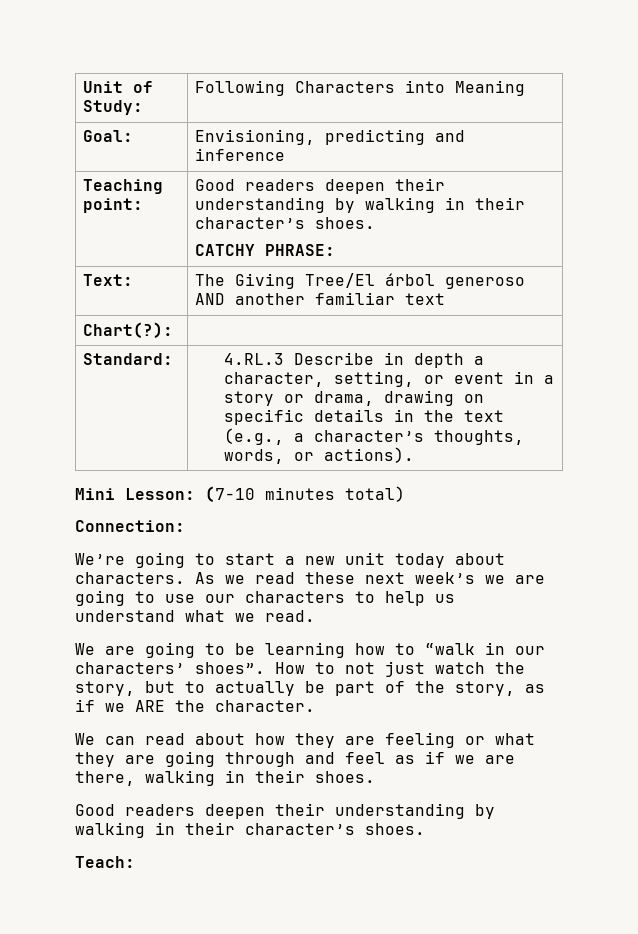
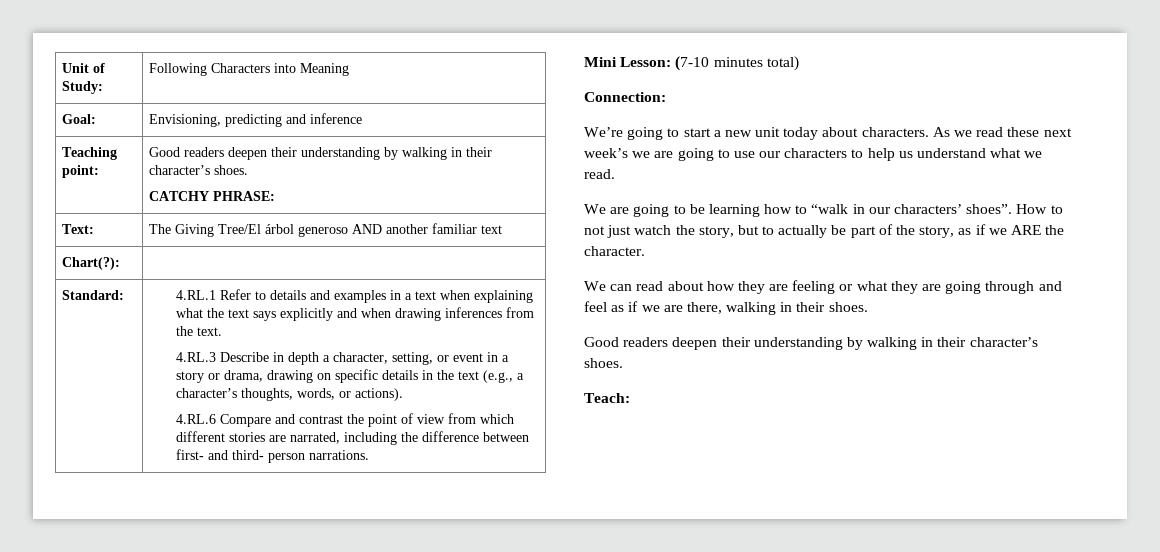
+ 4.RL.1 Refer to details and examples in a text when explaining what the text says explicitly and when drawing inferences from the text.
+ 4.RL.6 Compare and contrast the point of view from which different stories are narrated, including the difference between first- and third- person narrations.

